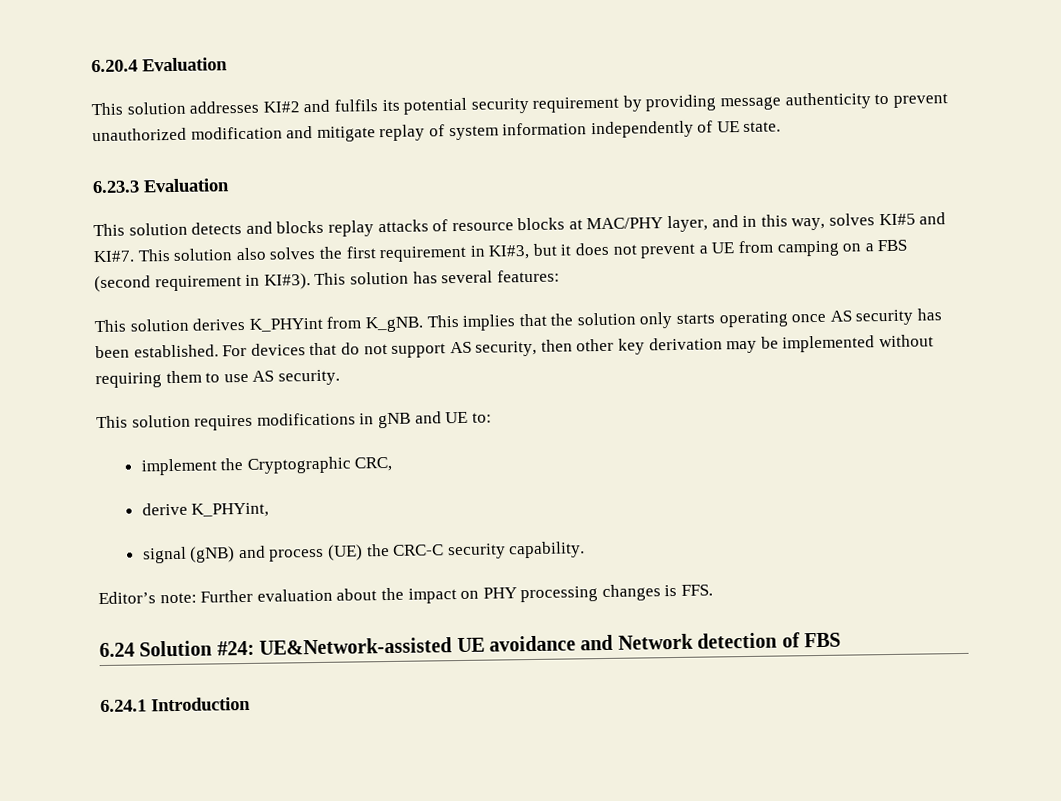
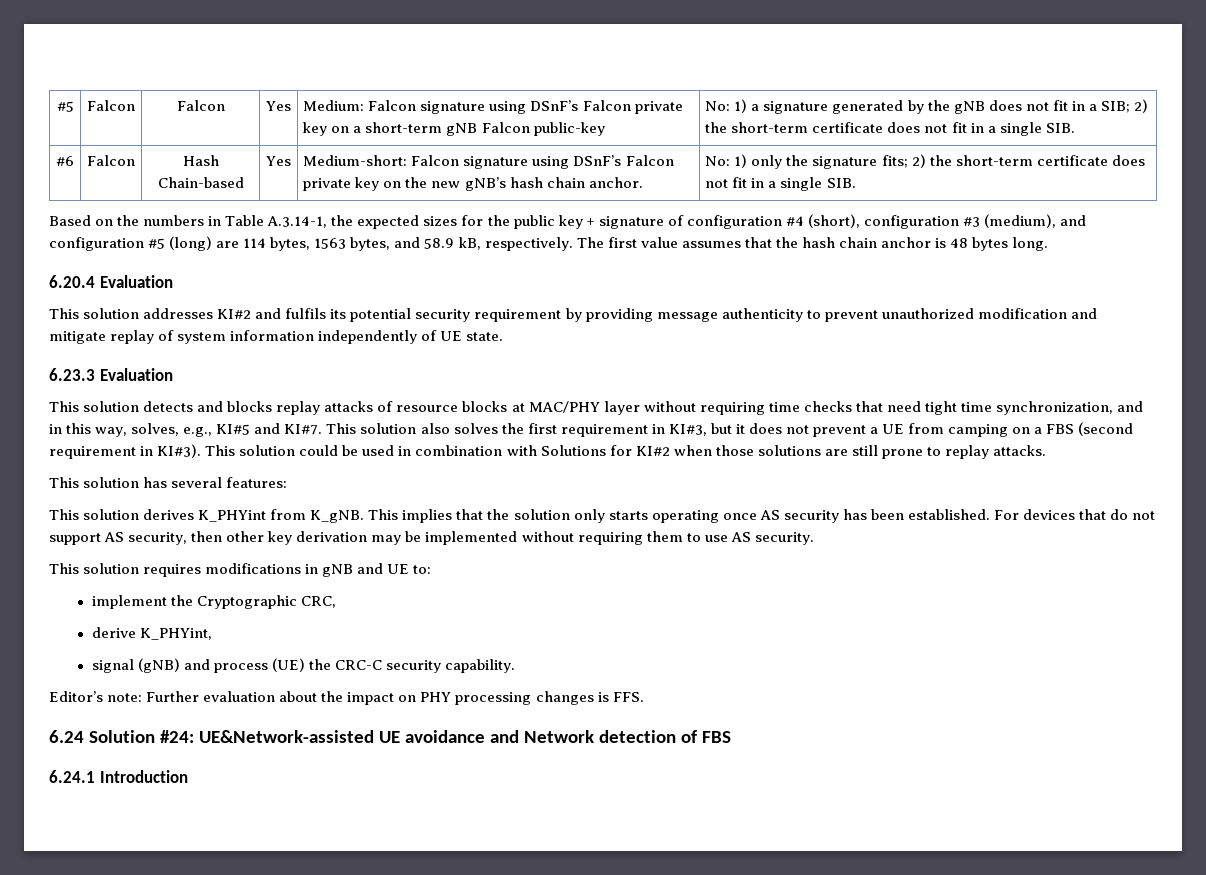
+ #5 | Falcon | Falcon | Yes | Medium: Falcon signature using DSnF’s Falcon private key on a short-term gNB Falcon public-key | No: 1) a signature generated by the gNB does not fit in a SIB; 2) the short-term certificate does not fit in a single SIB.
+ #6 | Falcon | Hash Chain-based | Yes | Medium-short: Falcon signature using DSnF’s Falcon private key on the new gNB’s hash chain anchor. | No: 1) only the signature fits; 2) the short-term certificate does not fit in a single SIB.
+ Based on the numbers in Table A.3.14-1, the expected sizes for the public key + signature of configuration #4 (short), configuration #3 (medium), and configuration #5 (long) are 114 bytes, 1563 bytes, and 58.9 kB, respectively. The first value assumes that the hash chain anchor is 48 bytes long.
- This solution detects and blocks replay attacks of resource blocks at MAC/PHY layer, and in this way, solves KI#5 and KI#7.
+ This solution detects and blocks replay attacks of resource blocks at MAC/PHY layer without requiring time checks that need tight time synchronization, and in this way, solves, e.g., KI#5 and KI#7.
+ This solution could be used in combination with Solutions for KI#2 when those solutions are still prone to replay attacks.

